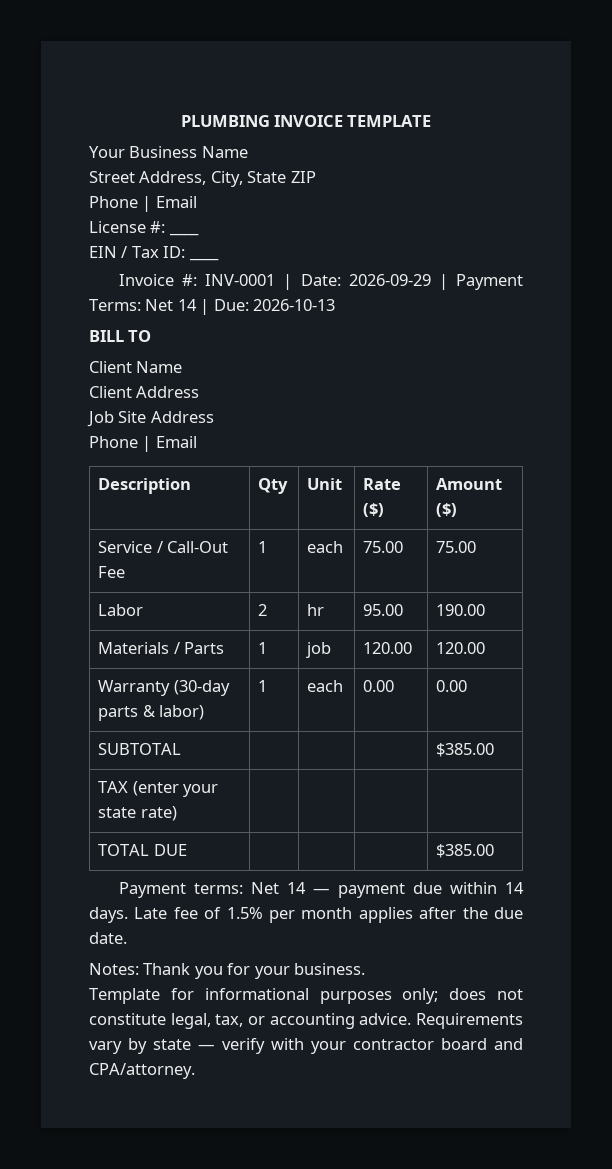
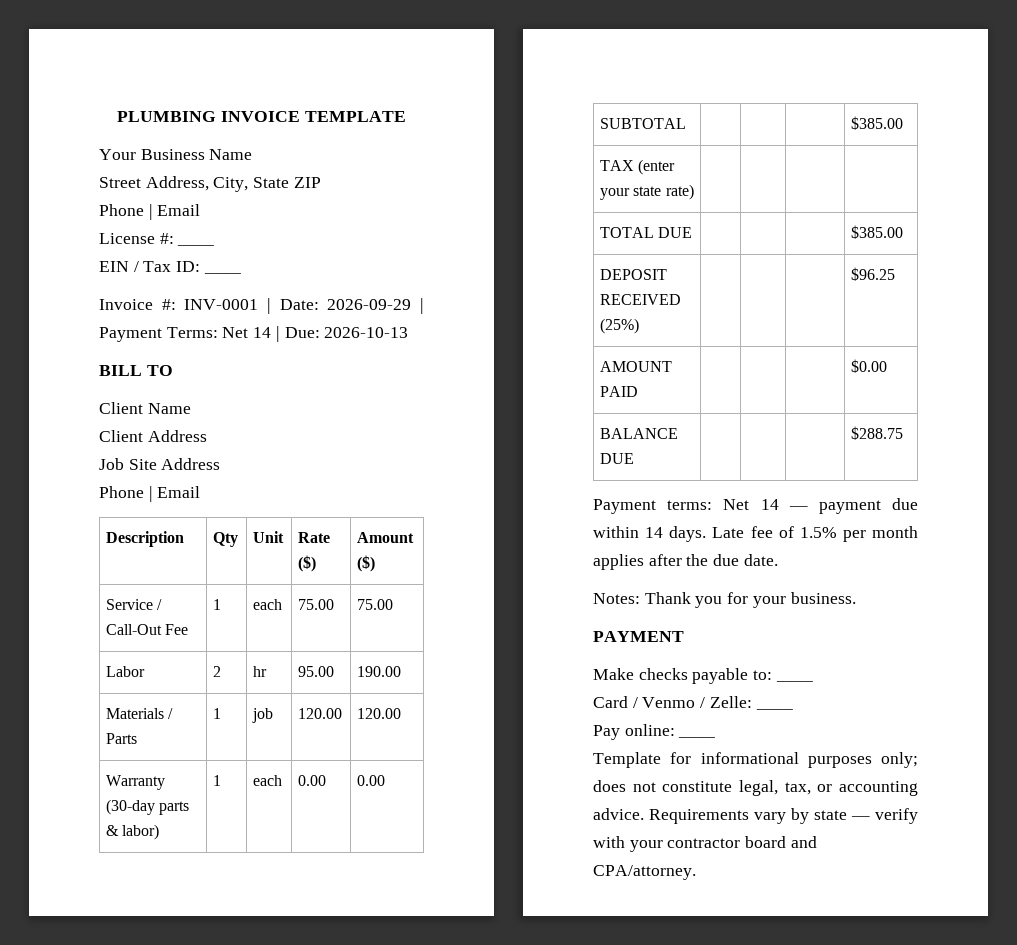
+ DEPOSIT RECEIVED (25%) | | | | $96.25
+ AMOUNT PAID | | | | $0.00
+ BALANCE DUE | | | | $288.75
+ PAYMENT
+ Make checks payable to: ____
+ Card / Venmo / Zelle: ____
+ Pay online: ____

